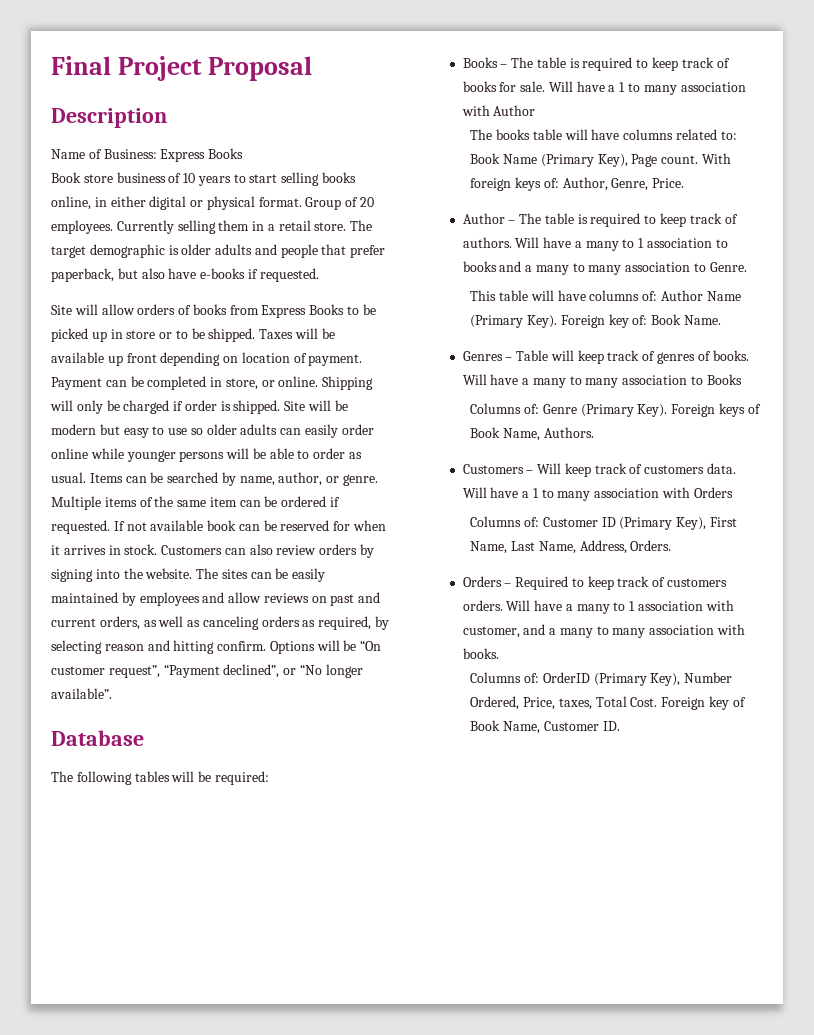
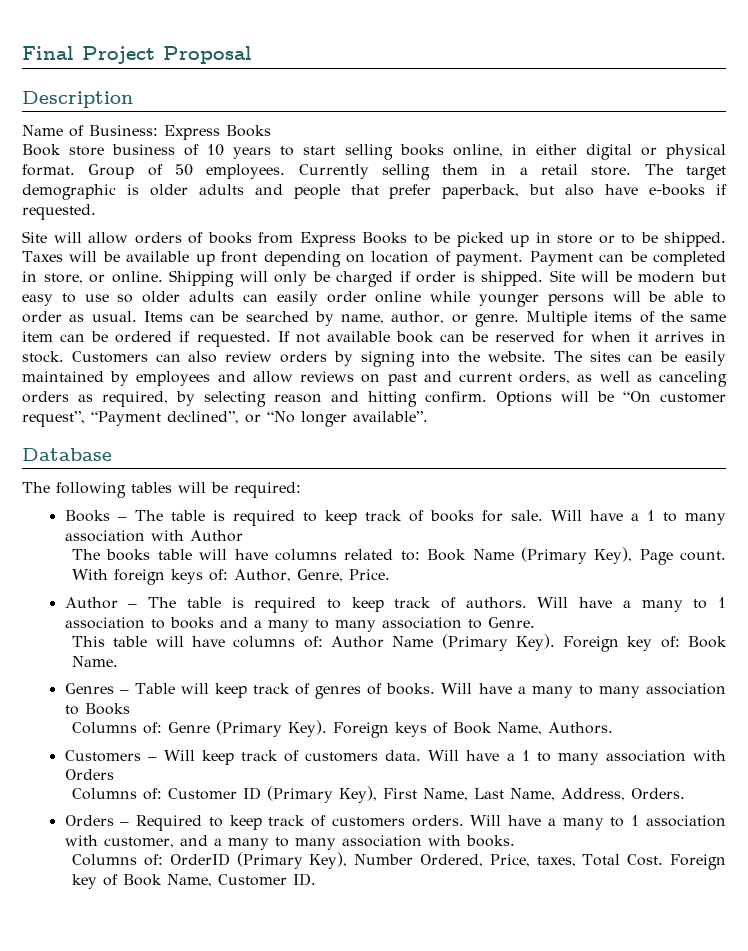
- Group of 20 employees.
+ Group of 50 employees.

